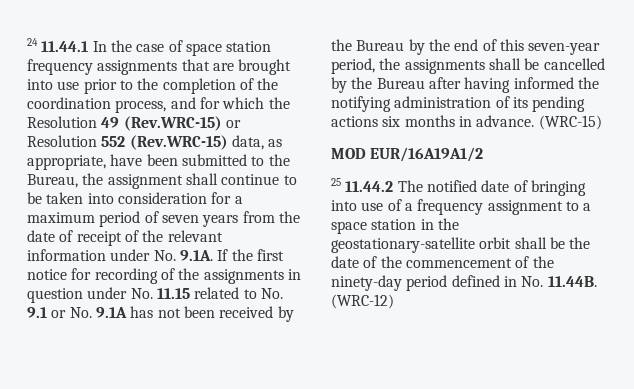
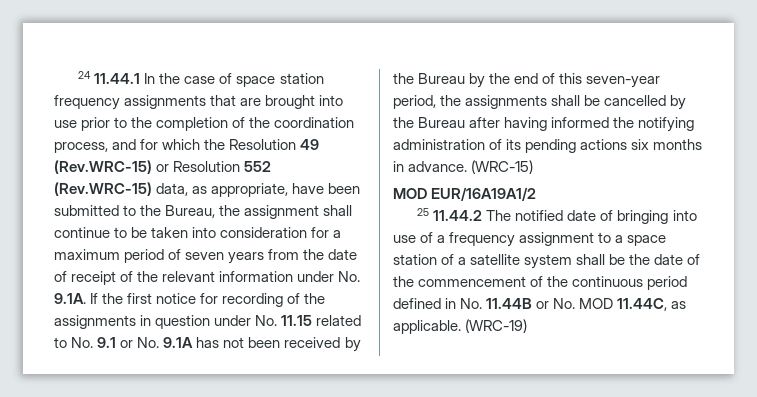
- 25 11.44.2 The notified date of bringing into use of a frequency assignment to a space station in the geostationary-satellite orbit shall be the date of the commencement of the ninety-day period defined in No. 11.44B. (WRC-12)
+ 25 11.44.2 The notified date of bringing into use of a frequency assignment to a space station of a satellite system shall be the date of the commencement of the continuous period defined in No. 11.44B or No. MOD 11.44C, as applicable. (WRC-19)

